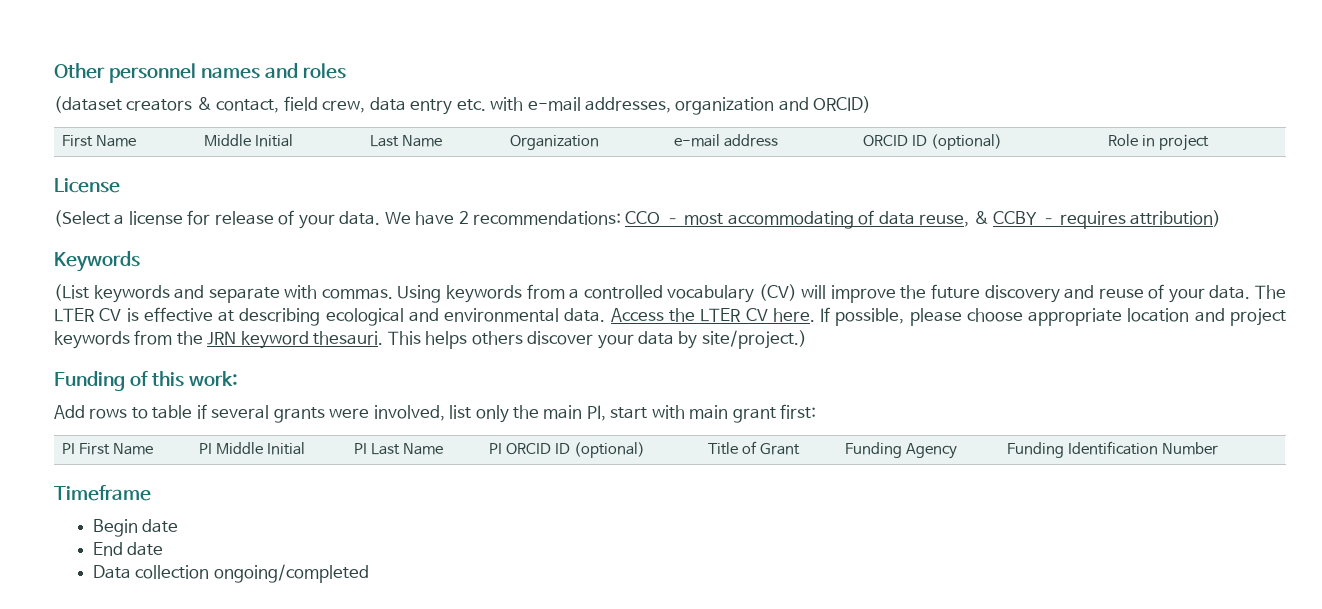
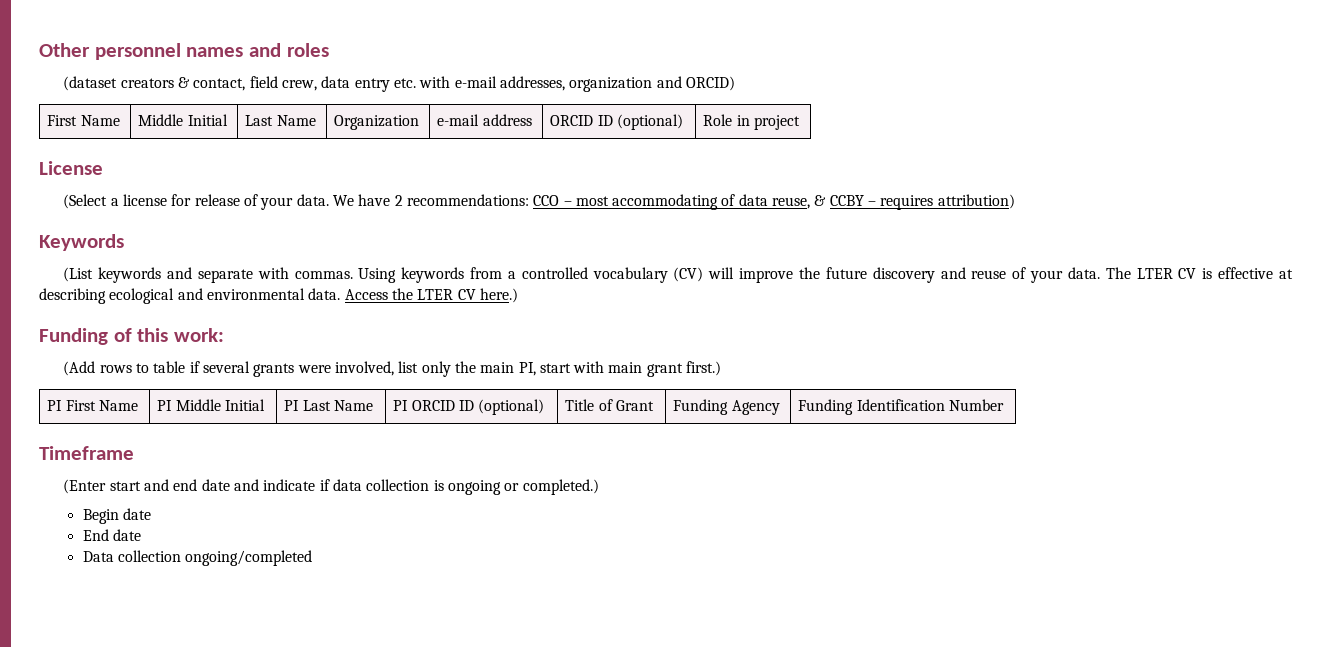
- Access the LTER CV here. If possible, please choose appropriate location and project keywords from the JRN keyword thesauri. This helps others discover your data by site/project.)
+ Access the LTER CV here.)
- Add rows to table if several grants were involved, list only the main PI, start with main grant first:
+ (Add rows to table if several grants were involved, list only the main PI, start with main grant first.)
+ (Enter start and end date and indicate if data collection is ongoing or completed.)

